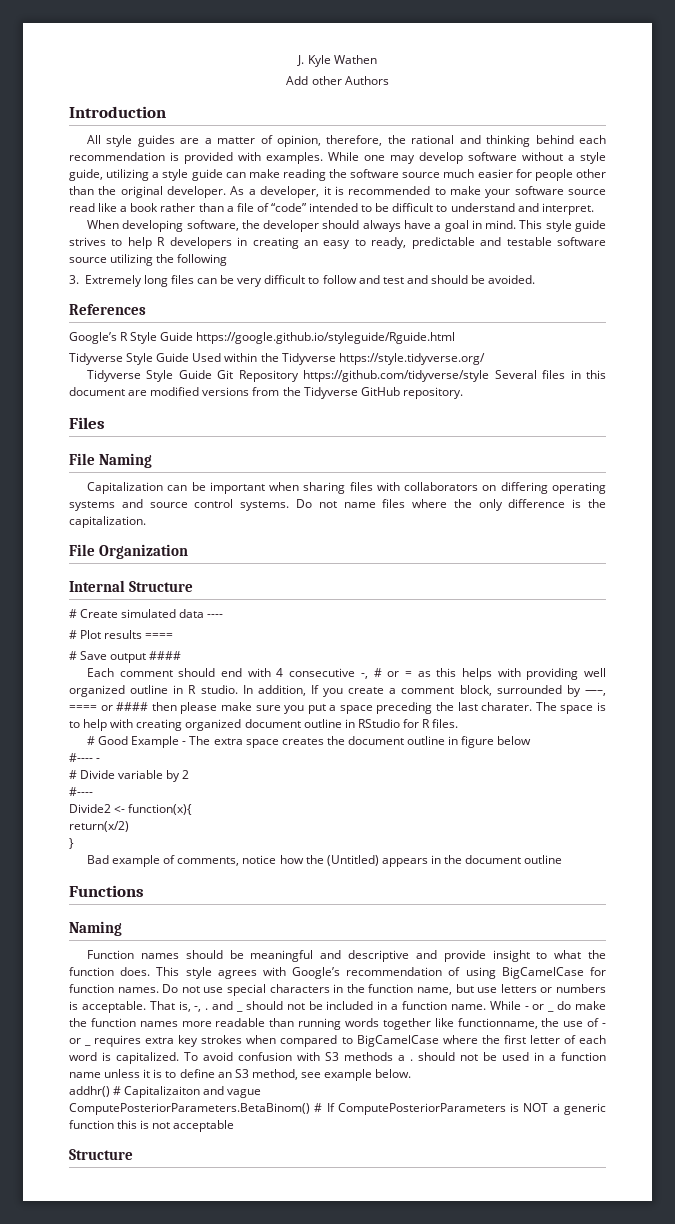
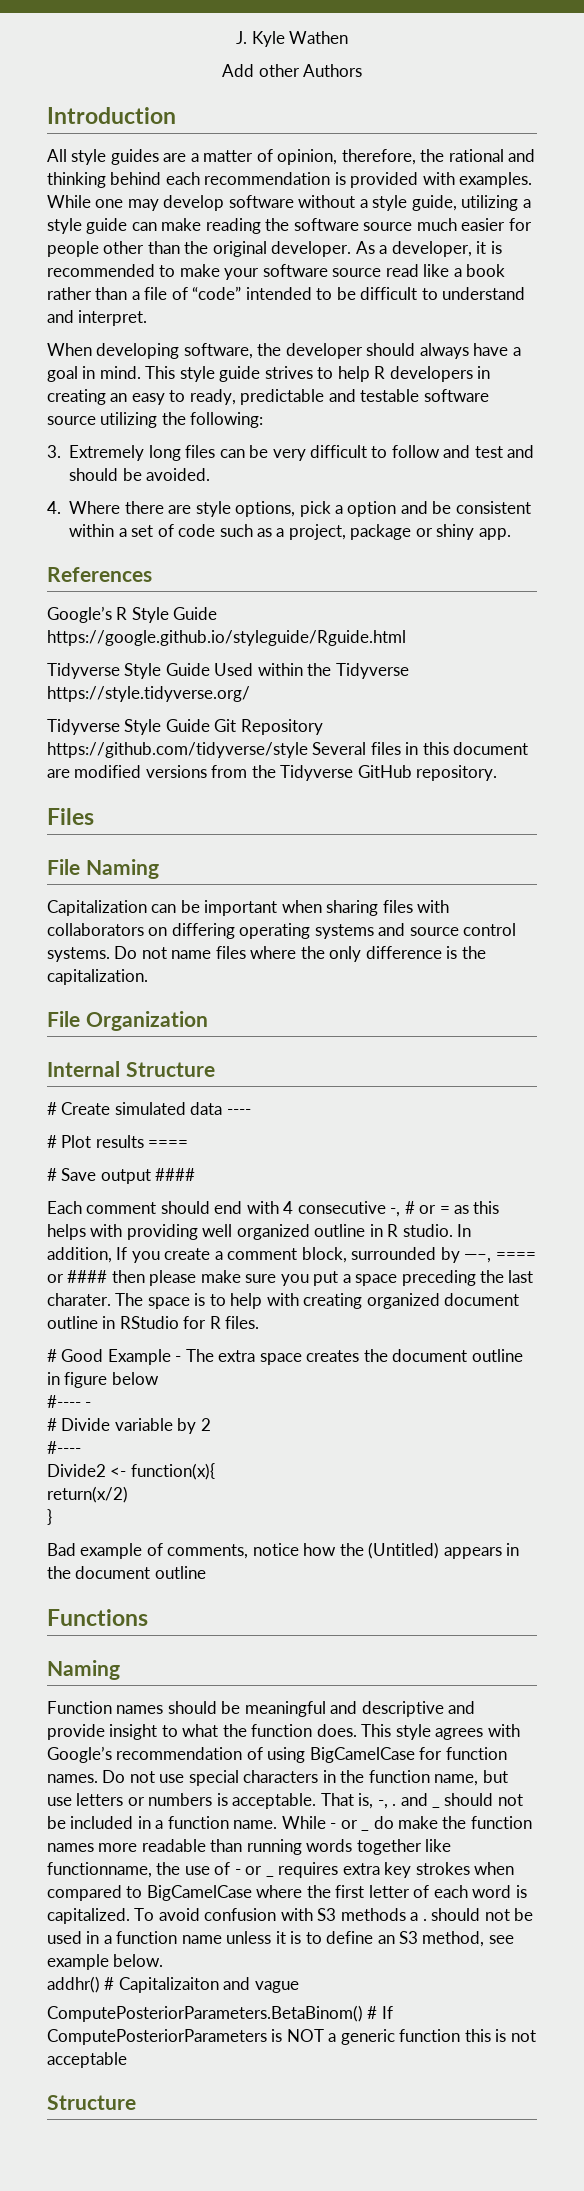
- This style guide strives to help R developers in creating an easy to ready, predictable and testable software source utilizing the following
+ This style guide strives to help R developers in creating an easy to ready, predictable and testable software source utilizing the following:
+ 4. Where there are style options, pick a option and be consistent within a set of code such as a project, package or shiny app.

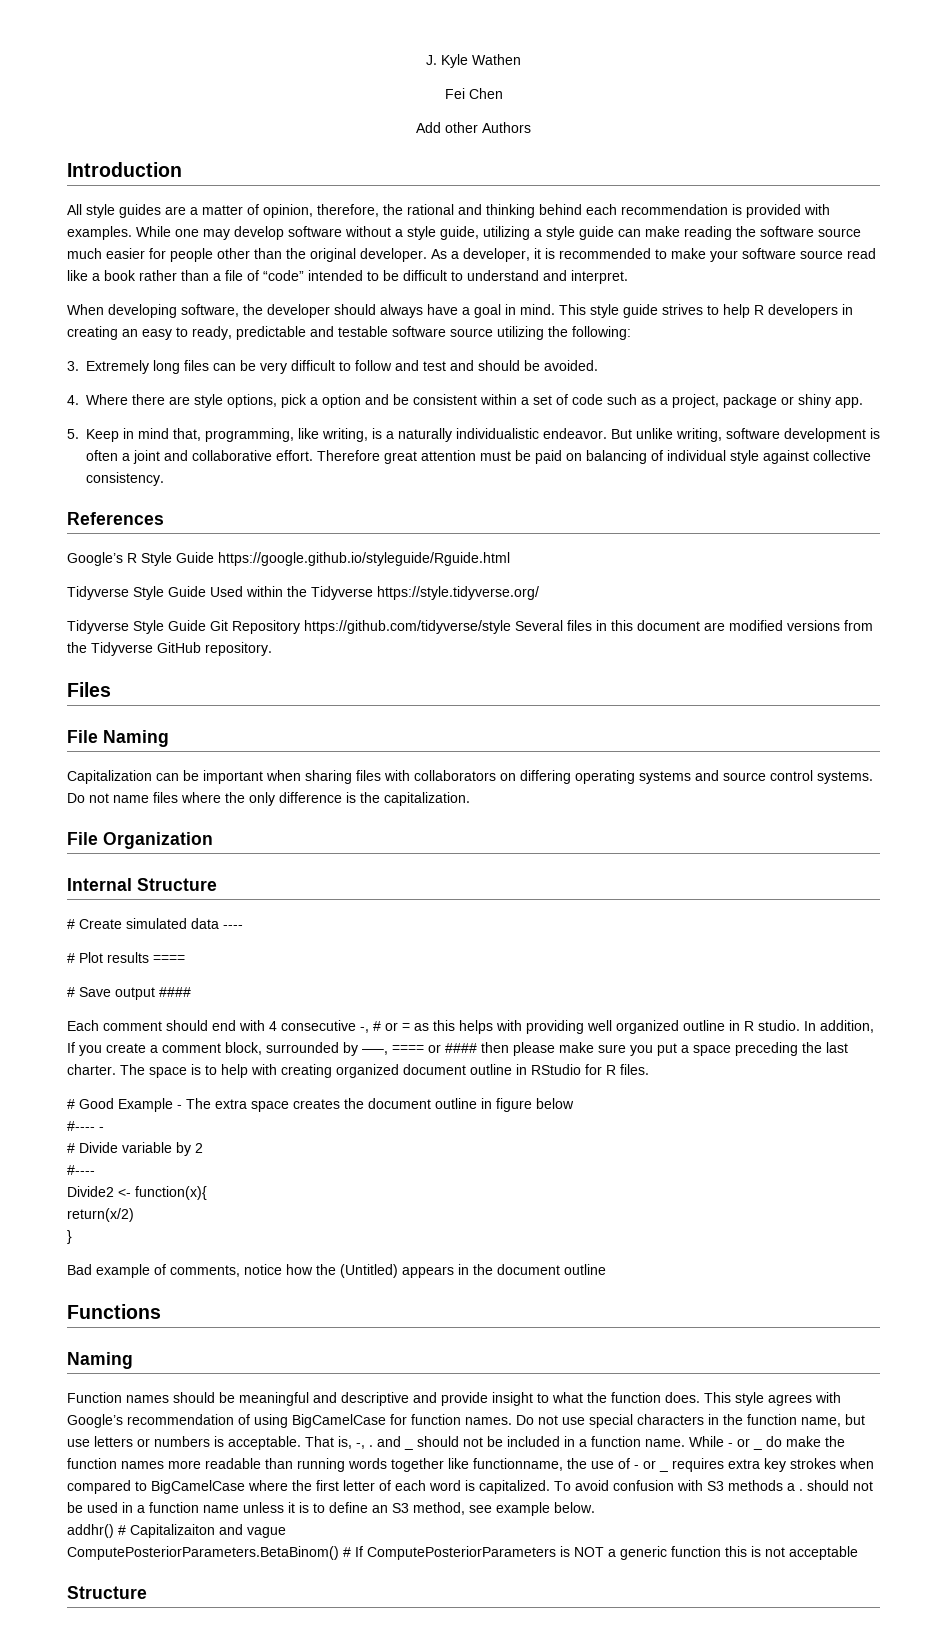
+ Fei Chen
+ 5. Keep in mind that, programming, like writing, is a naturally individualistic endeavor. But unlike writing, software development is often a joint and collaborative effort. Therefore great attention must be paid on balancing of individual style against collective consistency.
- In addition, If you create a comment block, surrounded by —–, ==== or #### then please make sure you put a space preceding the last charater.
+ In addition, If you create a comment block, surrounded by —–, ==== or #### then please make sure you put a space preceding the last charter.

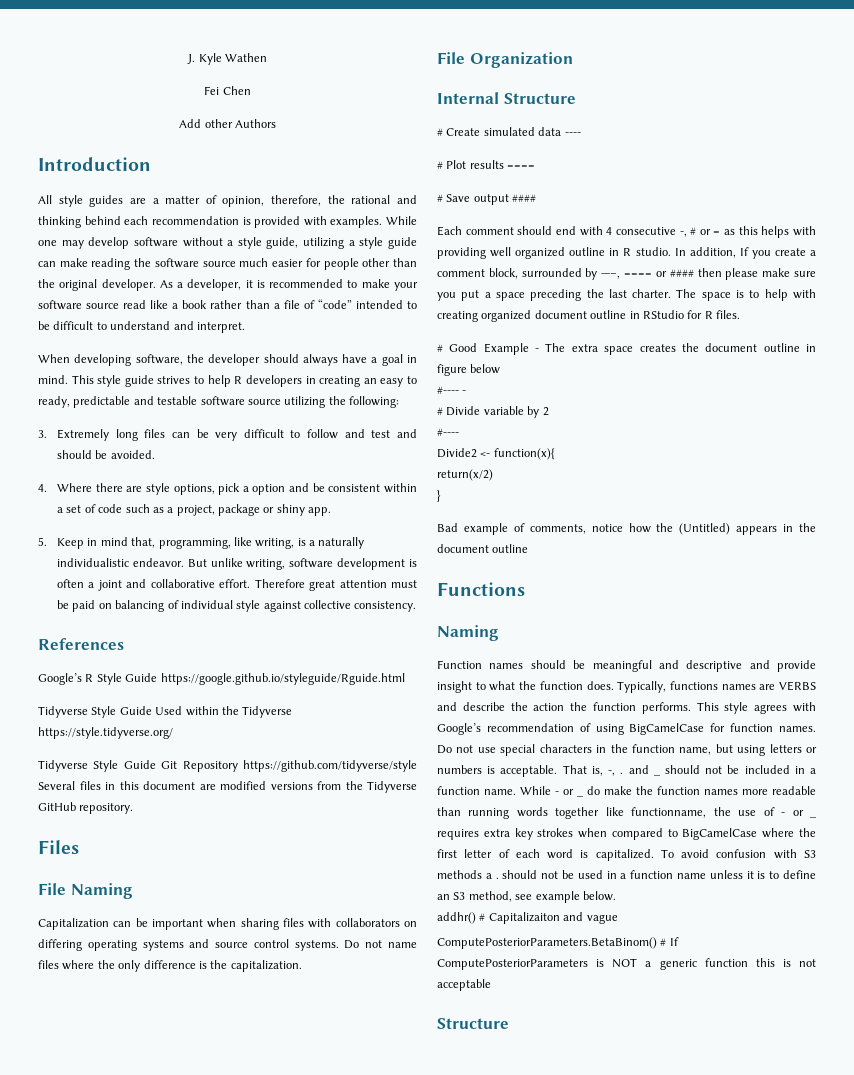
+ Typically, functions names are VERBS and describe the action the function performs.
- Do not use special characters in the function name, but use letters or numbers is acceptable.
+ Do not use special characters in the function name, but using letters or numbers is acceptable.

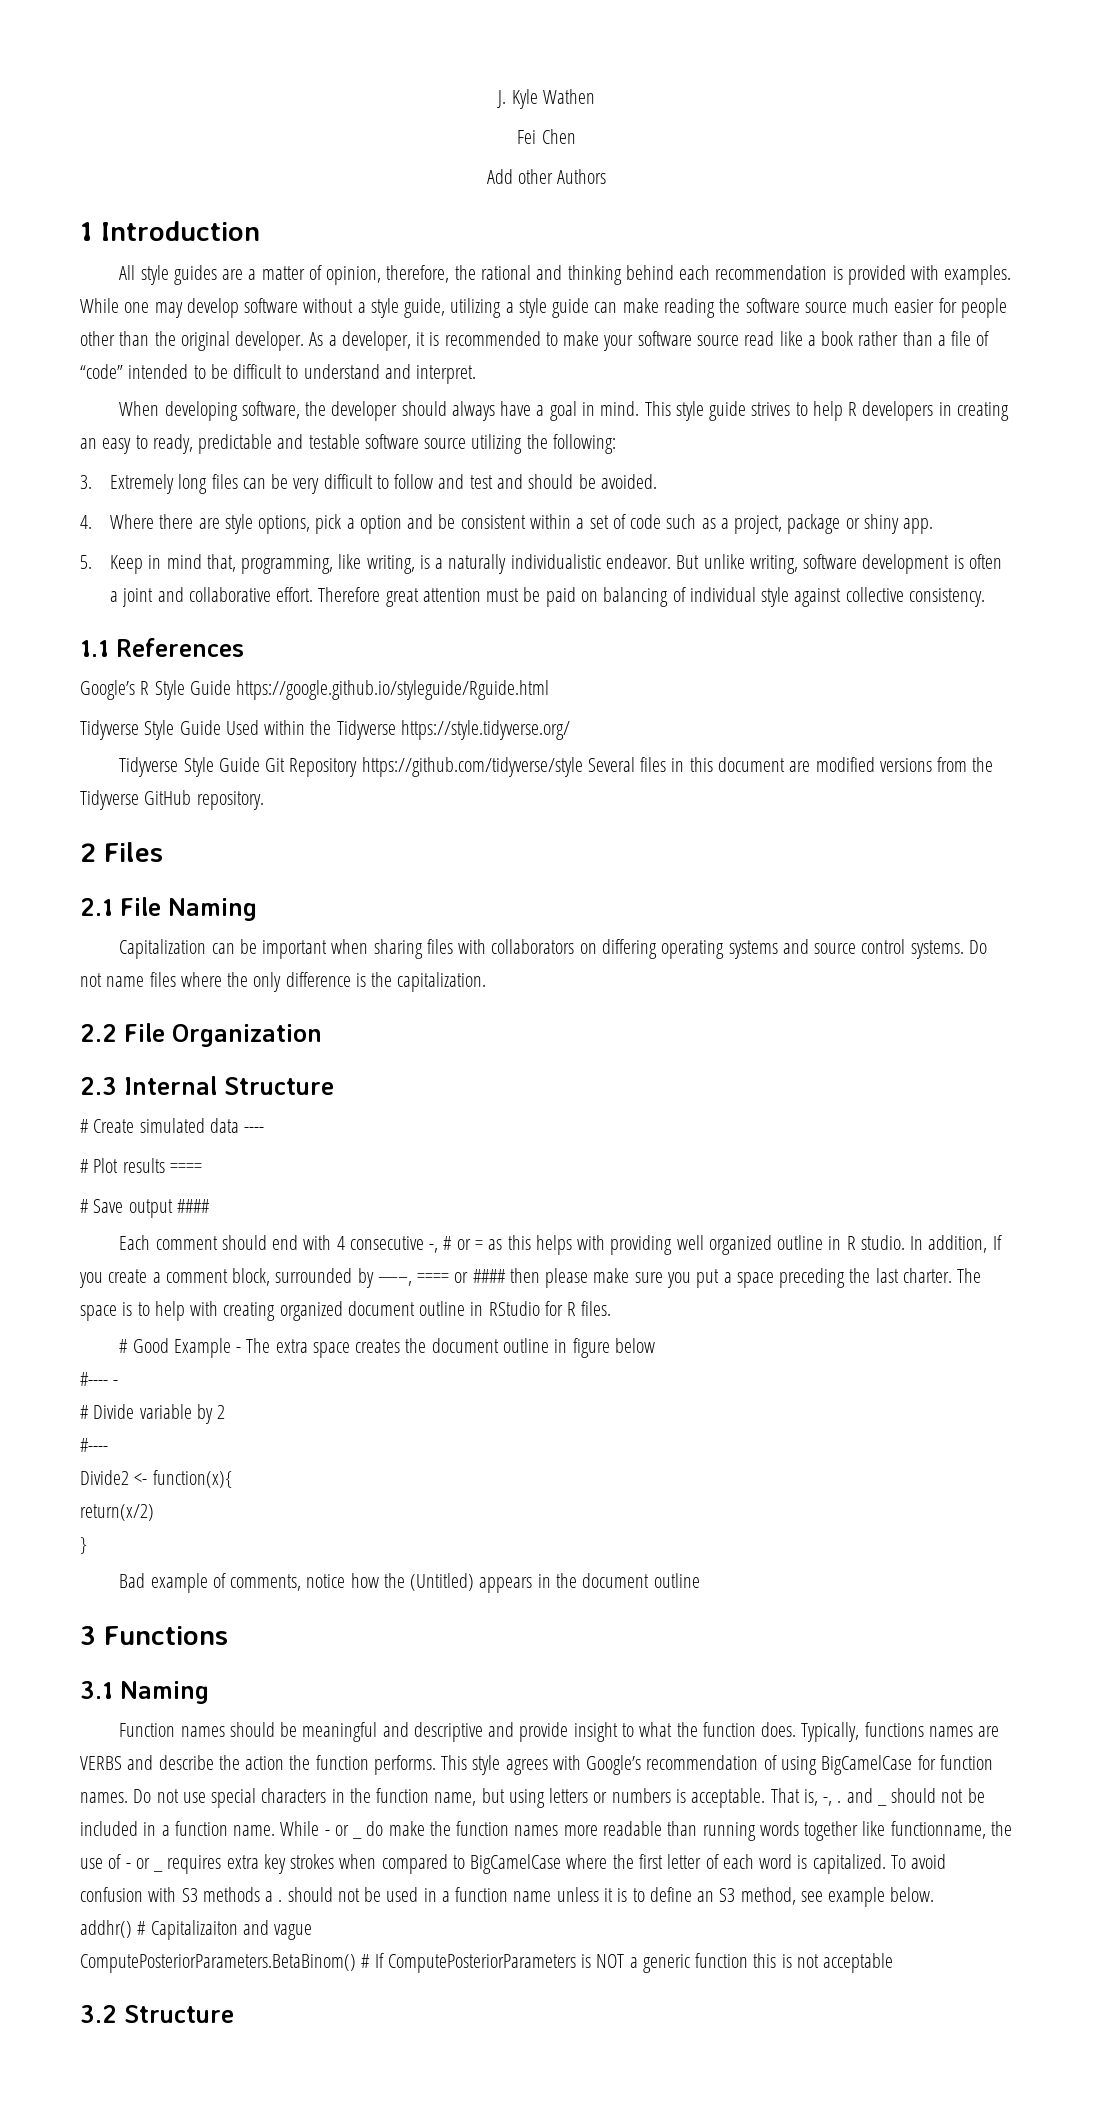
- Introduction
+ 1 Introduction
- References
+ 1.1 References
- Files
+ 2 Files
- File Naming
+ 2.1 File Naming
- File Organization
+ 2.2 File Organization
- Internal Structure
+ 2.3 Internal Structure
- Functions
- Naming
+ 3 Functions
+ 3.1 Naming
  ComputePosteriorParameters.BetaBinom() # If ComputePosteriorParameters is NOT a generic function this is not acceptable
- Structure
+ 3.2 Structure

